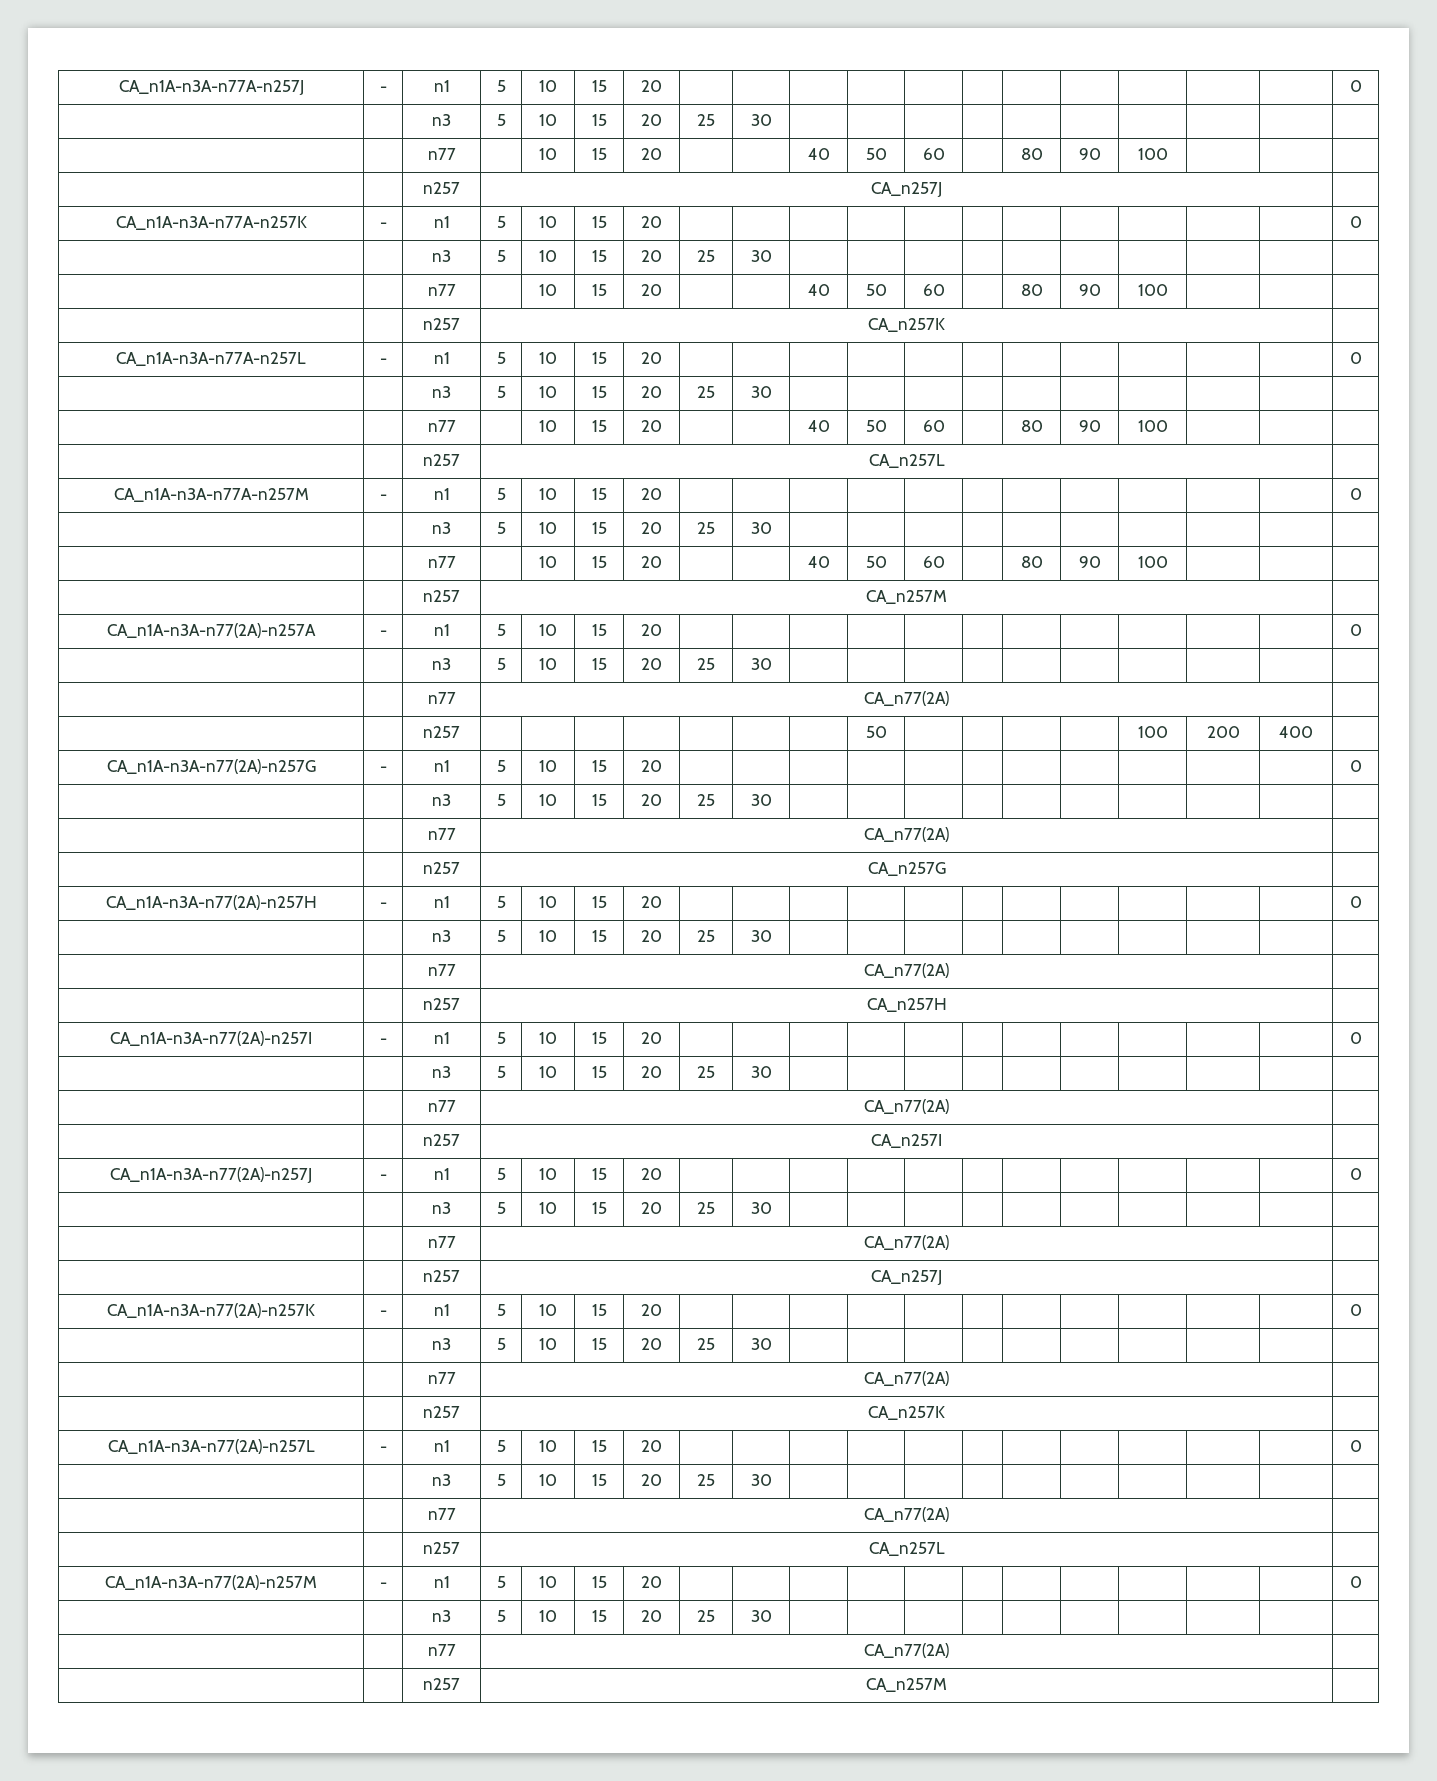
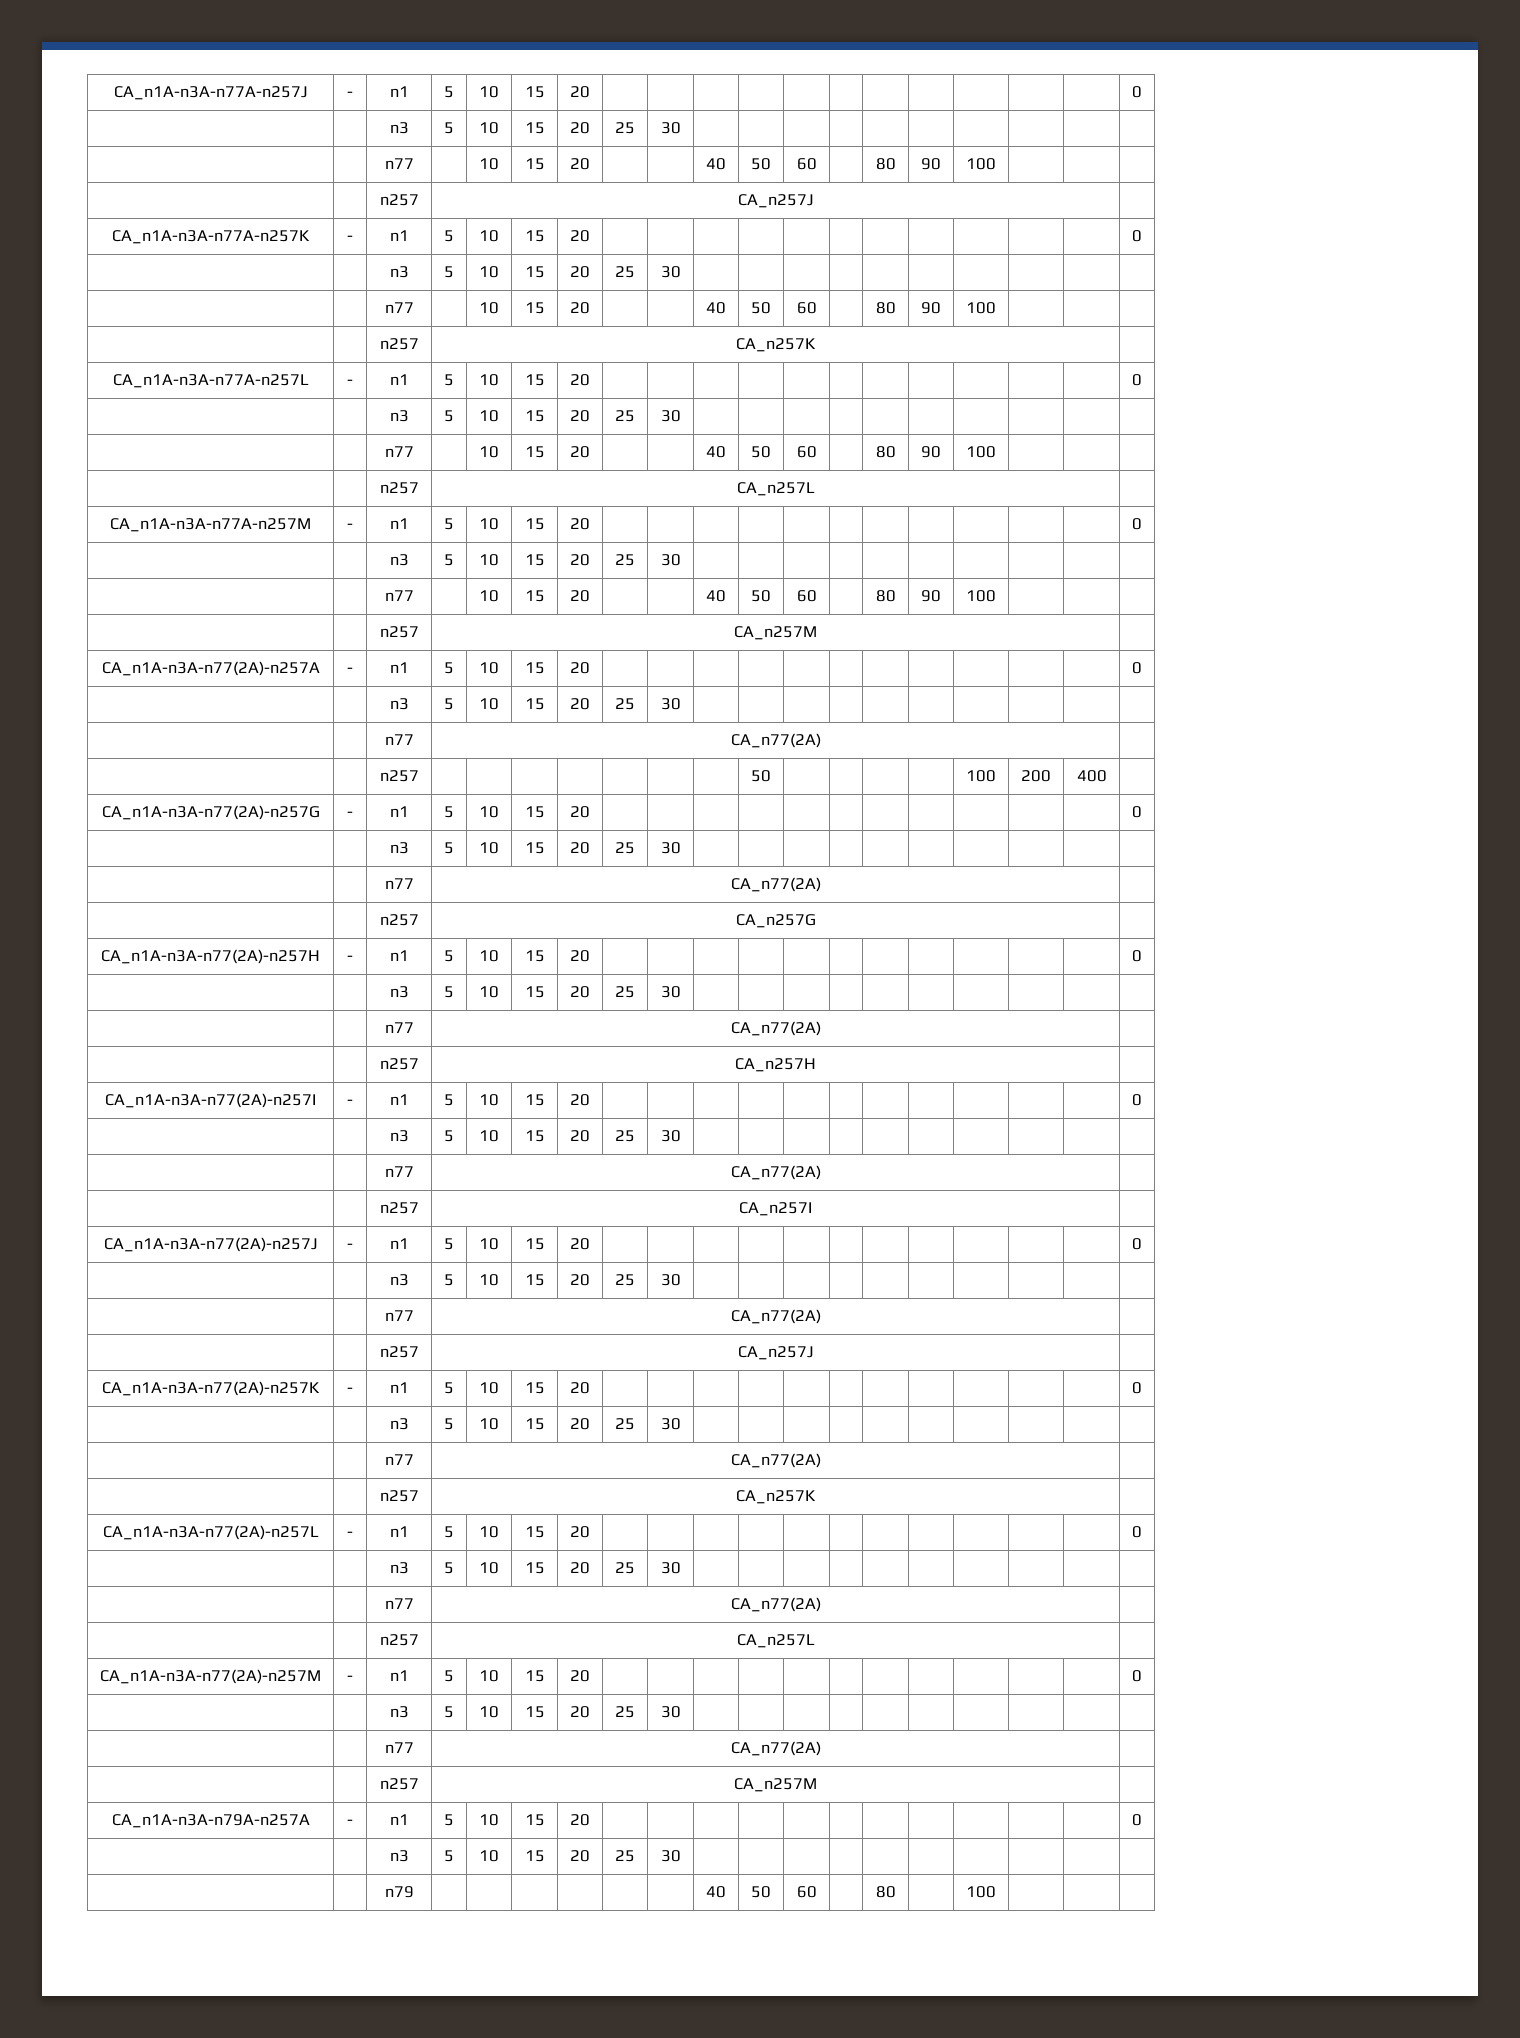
+ CA_n1A-n3A-n79A-n257A | - | n1 | 5 | 10 | 15 | 20 | | | | | | | | | | | | 0
+ | | n3 | 5 | 10 | 15 | 20 | 25 | 30 | | | | | | | | | |
+ | | n79 | | | | | | | 40 | 50 | 60 | | 80 | | 100 | | |

